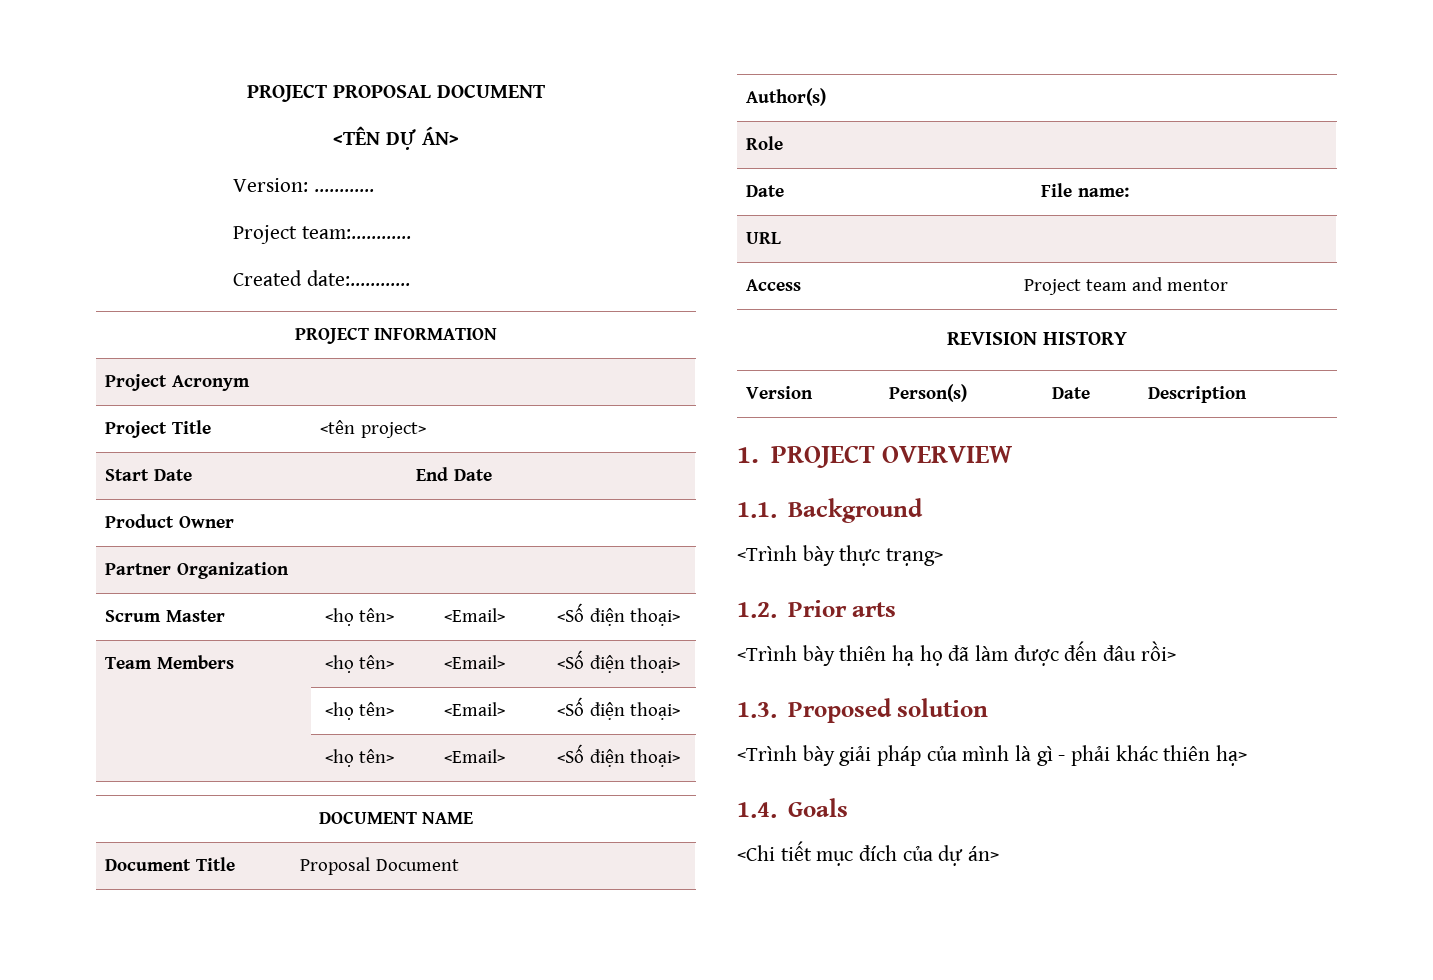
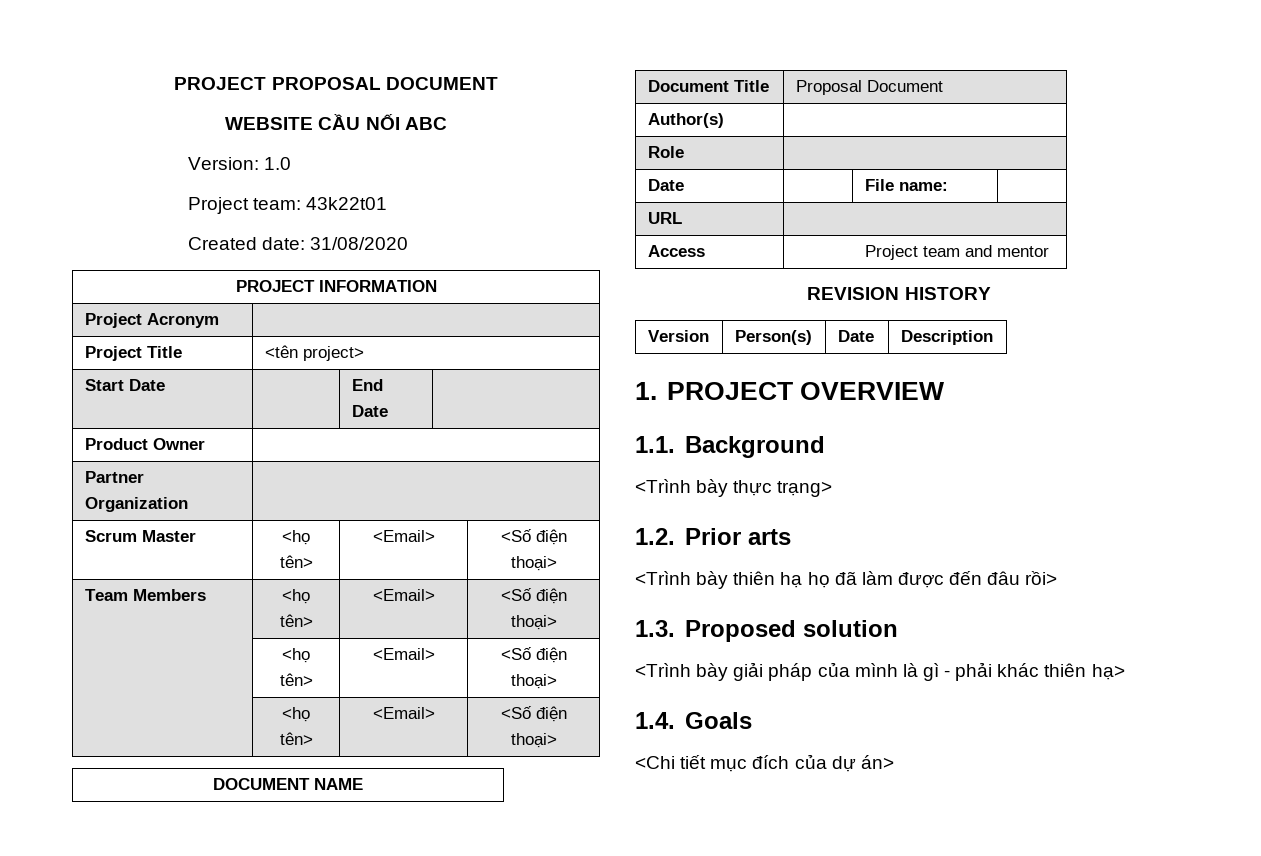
- <TÊN DỰ ÁN>
+ WEBSITE CẦU NỐI ABC
- Version: …………
- Project team:…………
+ Version: 1.0
+ Project team: 43k22t01
- Created date:…………
+ Created date: 31/08/2020

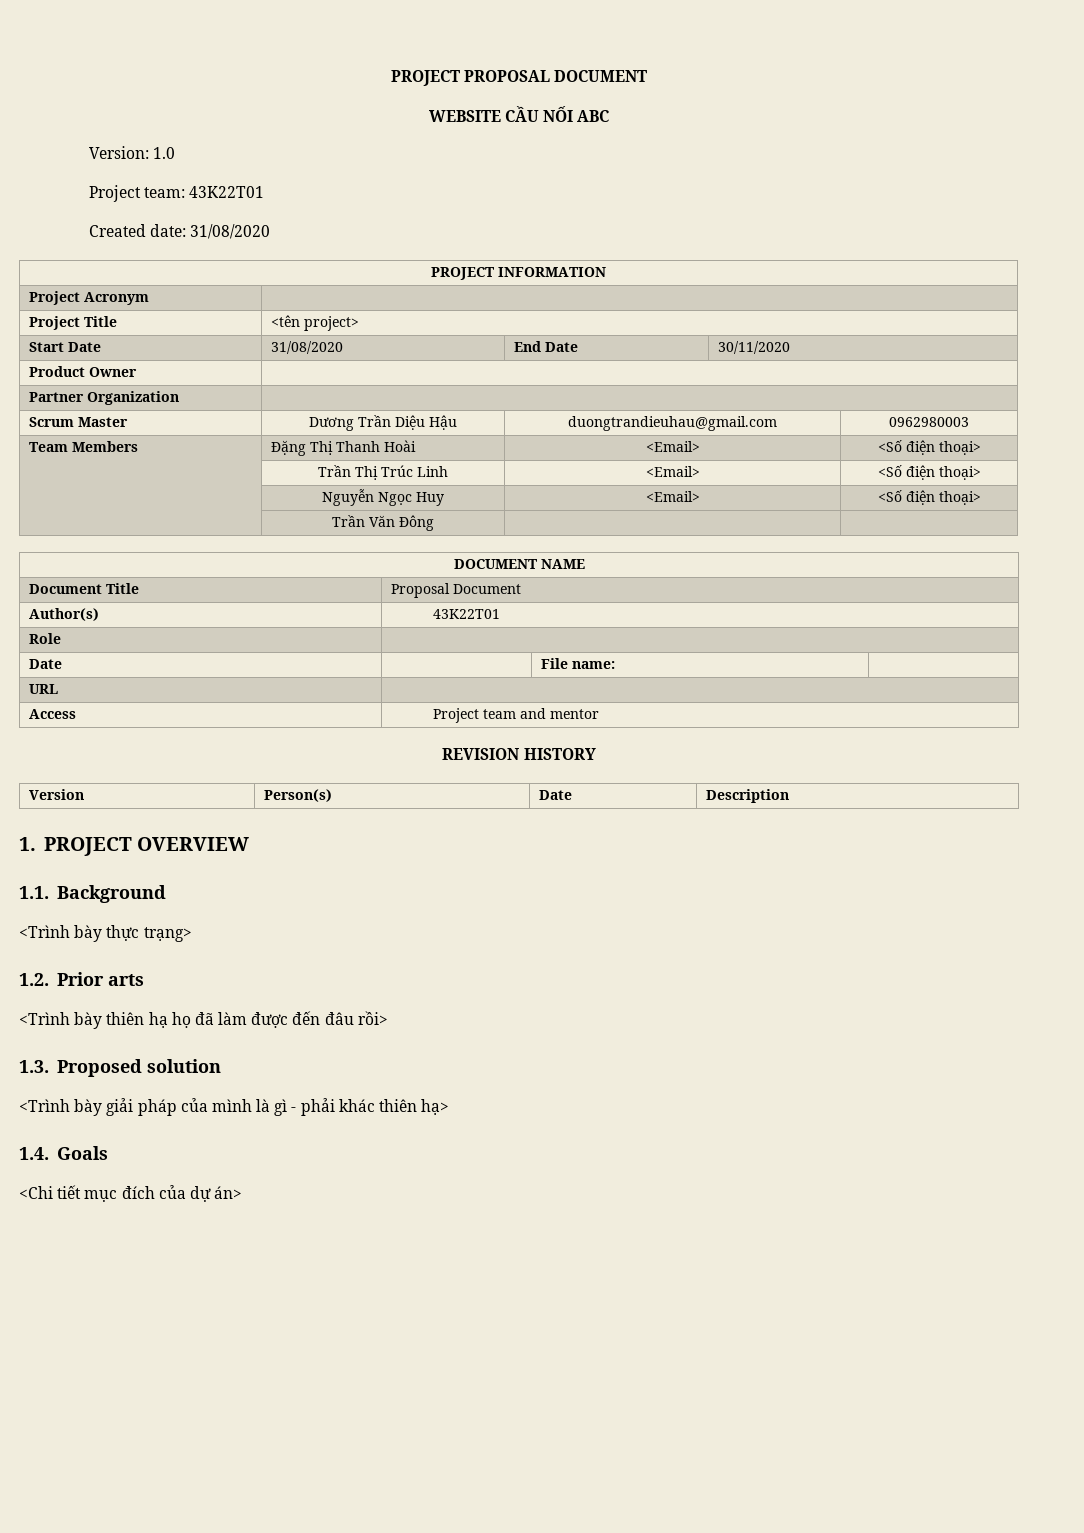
- Project team: 43k22t01
+ Project team: 43K22T01
- Start Date | | End Date |
+ Start Date | 31/08/2020 | End Date | 30/11/2020
- Scrum Master | <họ tên> | <Email> | <Số điện thoại>
- Team Members | <họ tên> | <Email> | <Số điện thoại>
- | <họ tên> | <Email> | <Số điện thoại>
- | <họ tên> | <Email> | <Số điện thoại>
+ Scrum Master | Dương Trần Diệu Hậu | duongtrandieuhau@gmail.com | 0962980003
+ Team Members | Đặng Thị Thanh Hoài | <Email> | <Số điện thoại>
+ | Trần Thị Trúc Linh | <Email> | <Số điện thoại>
+ | Nguyễn Ngọc Huy | <Email> | <Số điện thoại>
+ | Trần Văn Đông | |
- Author(s) |
+ Author(s) | 43K22T01

